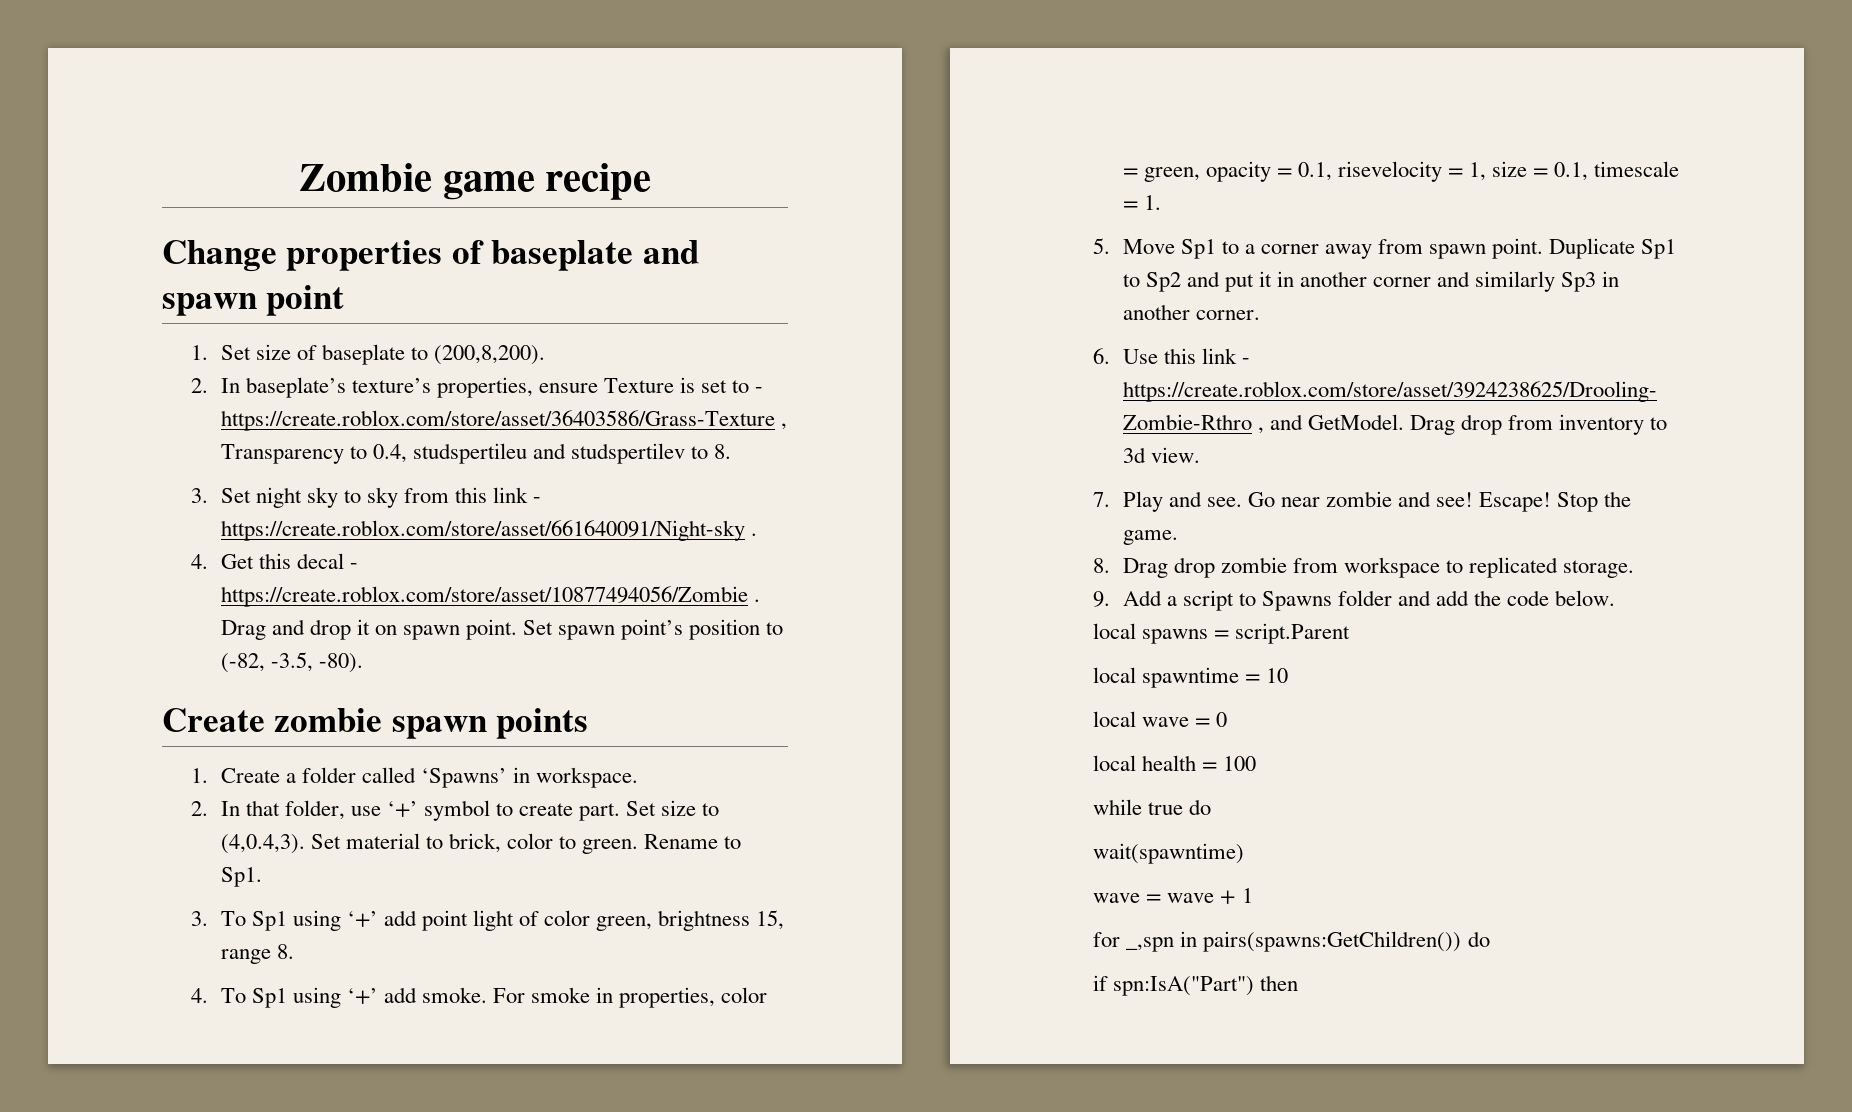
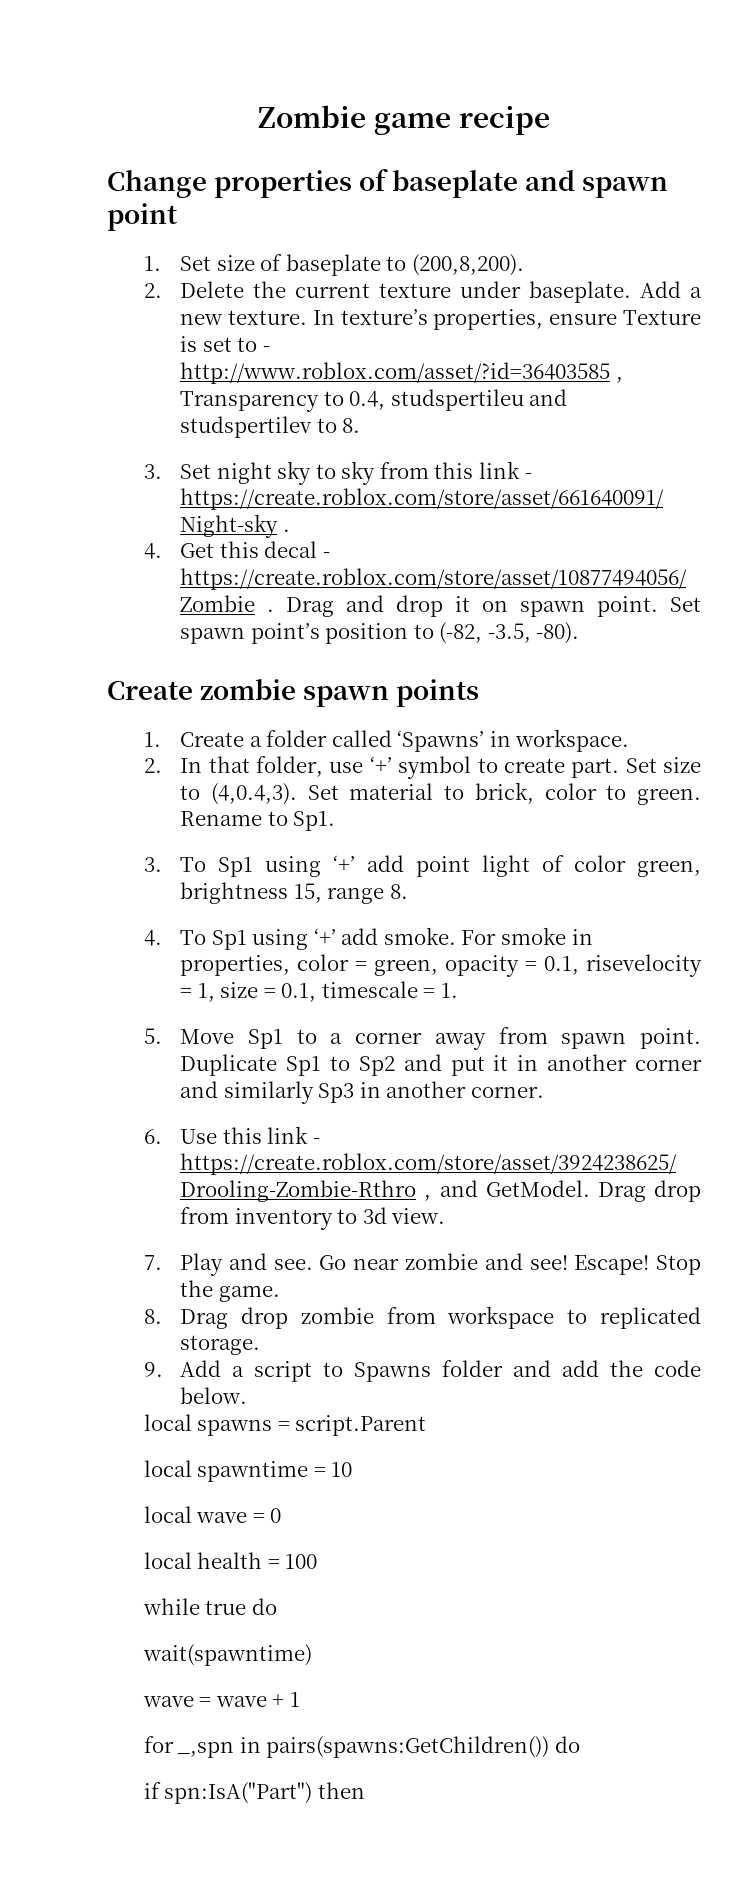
- 2. In baseplate’s texture’s properties, ensure Texture is set to - https://create.roblox.com/store/asset/36403586/Grass-Texture , Transparency to 0.4, studspertileu and studspertilev to 8.
+ 2. Delete the current texture under baseplate. Add a new texture. In texture’s properties, ensure Texture is set to - http://www.roblox.com/asset/?id=36403585 , Transparency to 0.4, studspertileu and studspertilev to 8.

